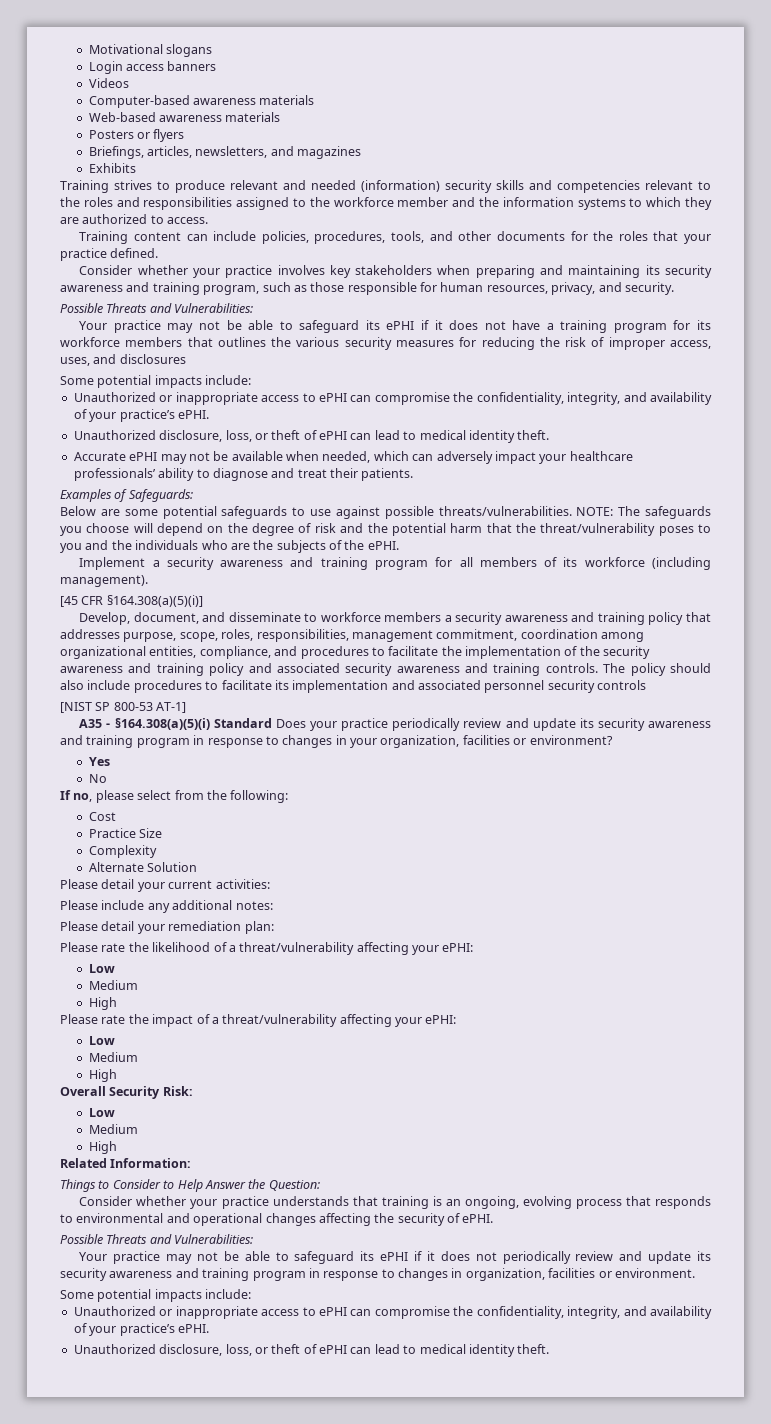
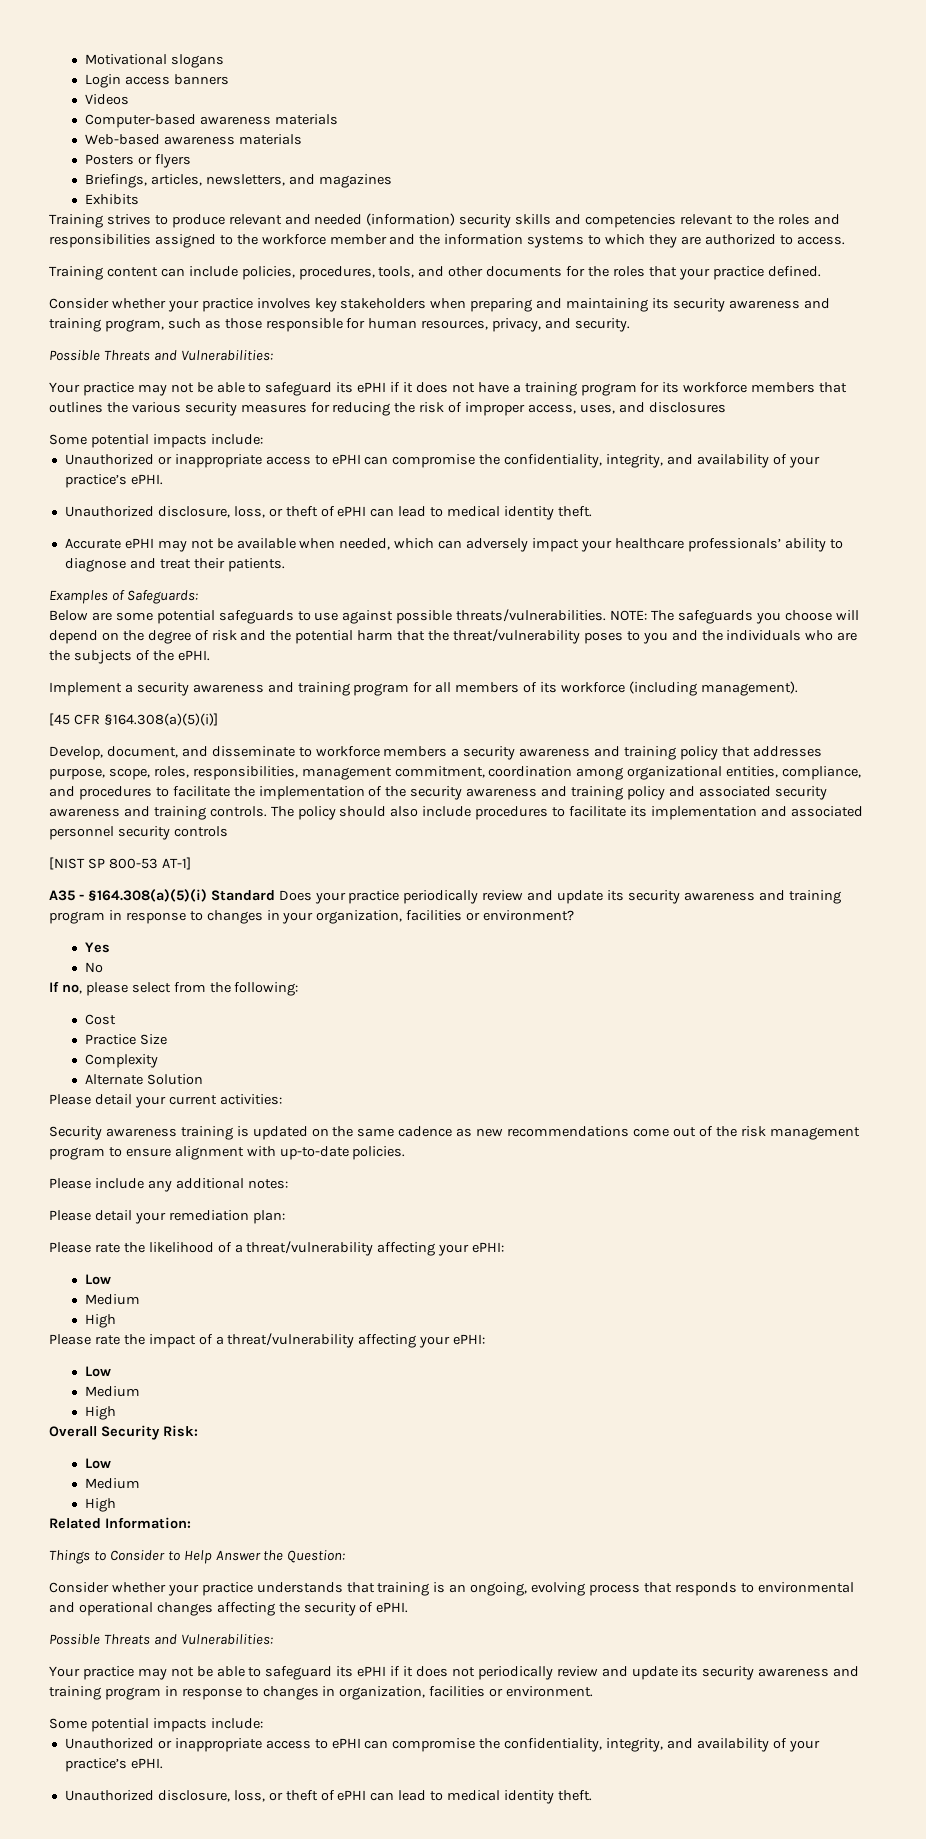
+ Security awareness training is updated on the same cadence as new recommendations come out of the risk management program to ensure alignment with up-to-date policies.

